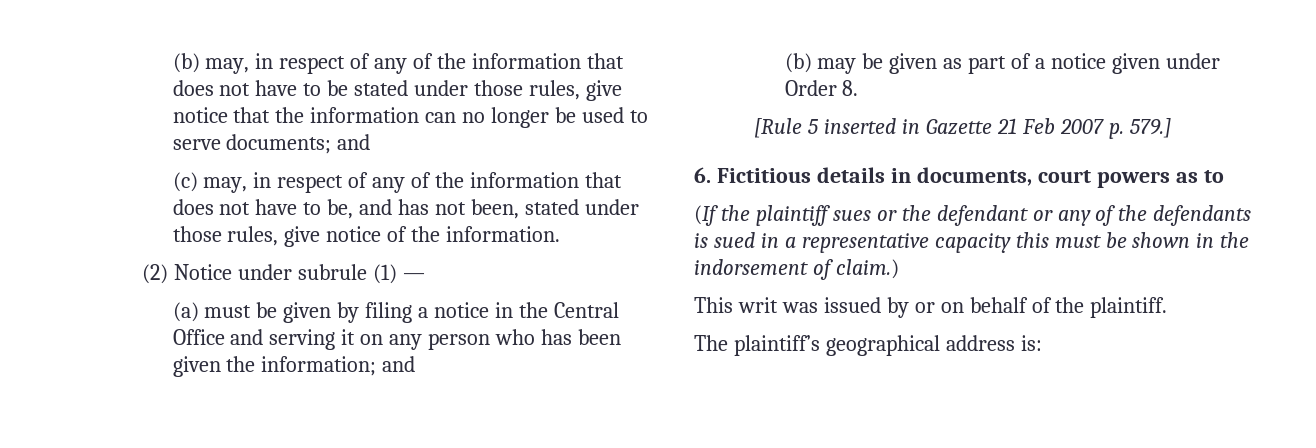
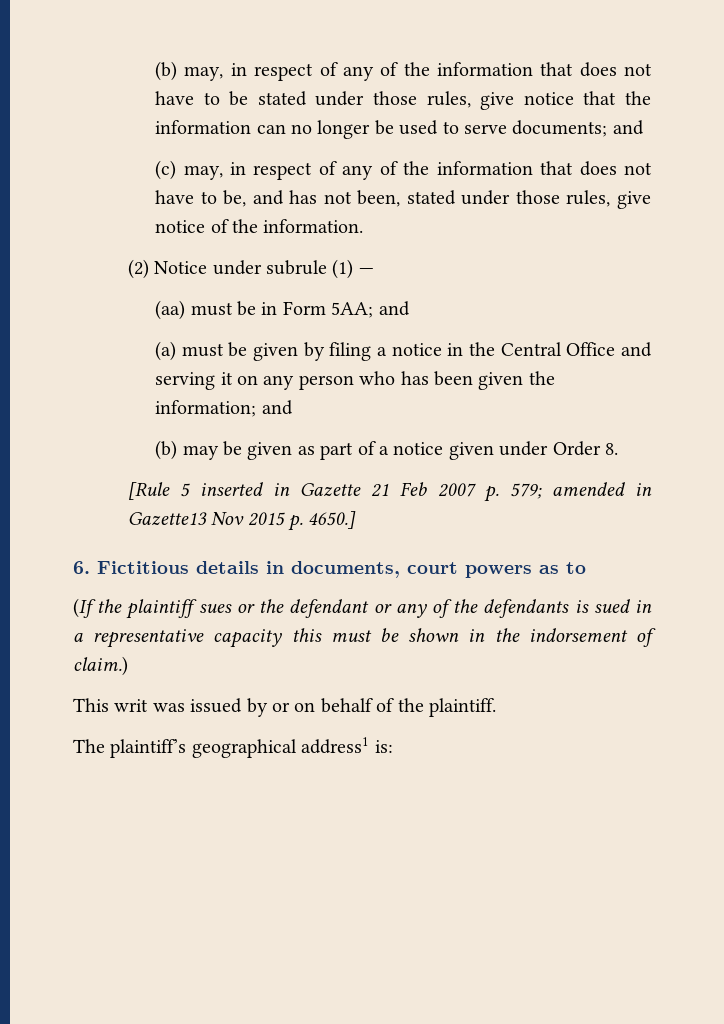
+ (aa) must be in Form 5AA; and
- [Rule 5 inserted in Gazette 21 Feb 2007 p. 579.]
+ [Rule 5 inserted in Gazette 21 Feb 2007 p. 579; amended in Gazette13 Nov 2015 p. 4650.]
- The plaintiff’s geographical address is:
+ The plaintiff’s geographical address1 is:

